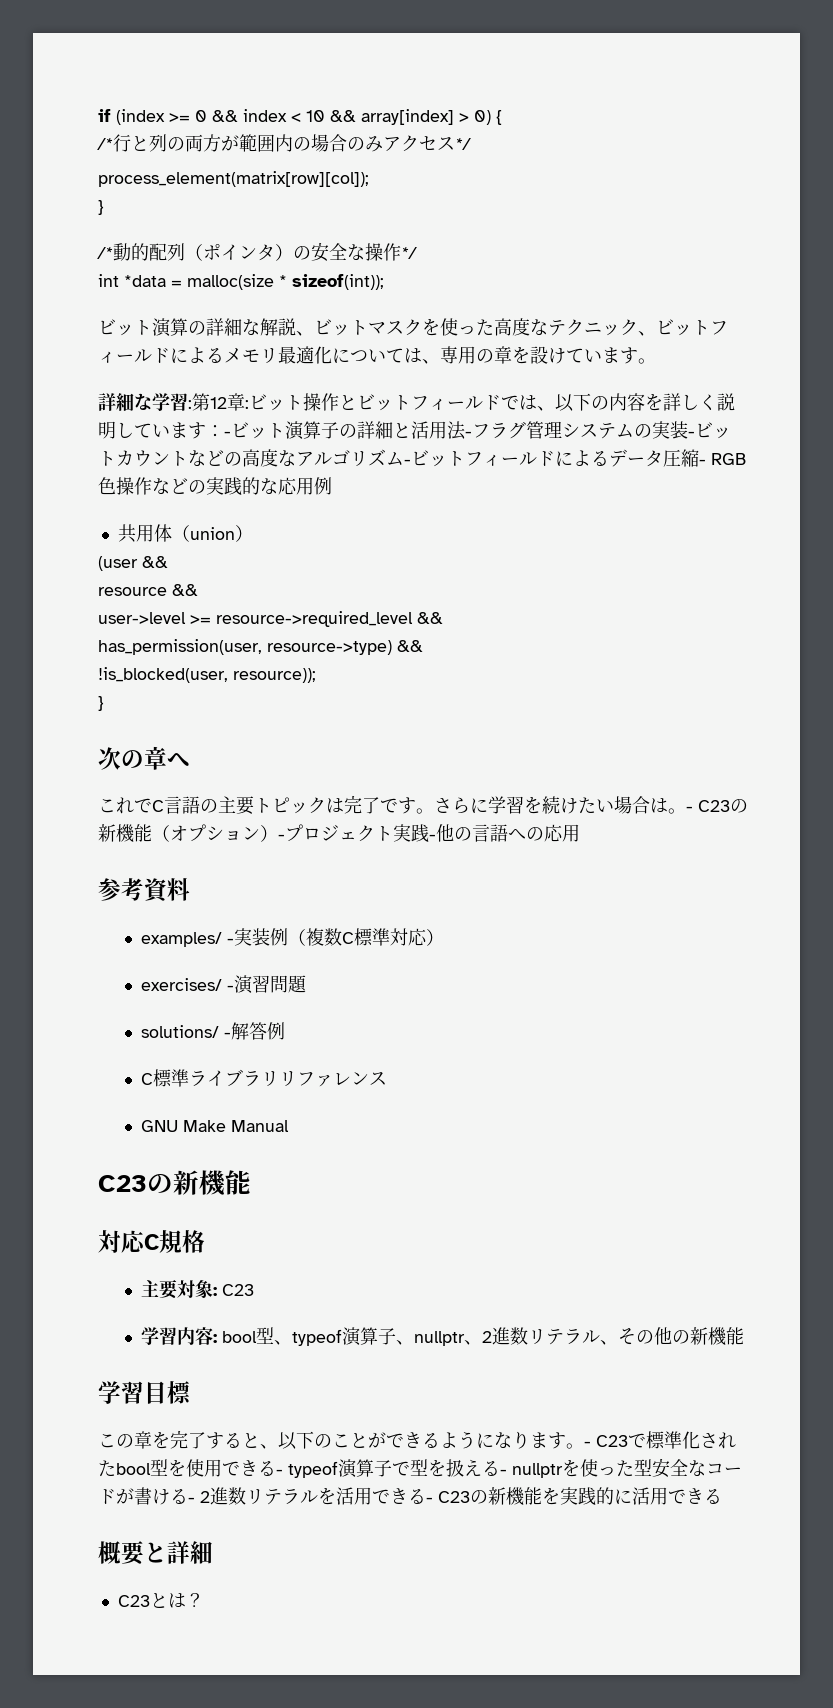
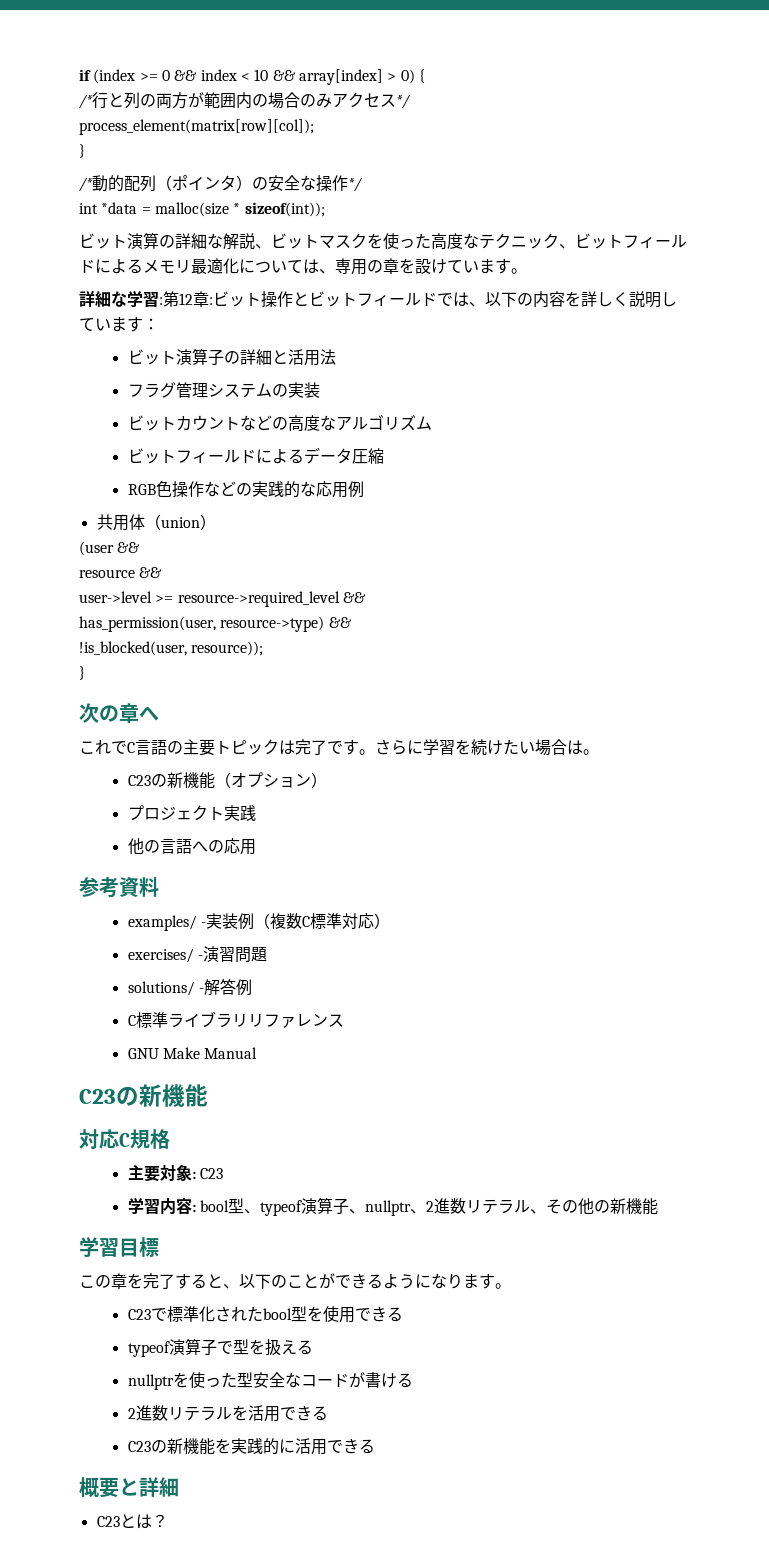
- ビット操作とビットフィールドでは、以下の内容を詳しく説明しています：-ビット演算子の詳細と活用法-フラグ管理システムの実装-ビットカウントなどの高度なアルゴリズム-ビットフィールドによるデータ圧縮- RGB色操作などの実践的な応用例
+ ビット操作とビットフィールドでは、以下の内容を詳しく説明しています：
+ ビット演算子の詳細と活用法
+ フラグ管理システムの実装
+ ビットカウントなどの高度なアルゴリズム
+ ビットフィールドによるデータ圧縮
+ RGB色操作などの実践的な応用例
- さらに学習を続けたい場合は。- C23の新機能（オプション）-プロジェクト実践-他の言語への応用
+ さらに学習を続けたい場合は。
+ C23の新機能（オプション）
+ プロジェクト実践
+ 他の言語への応用
- この章を完了すると、以下のことができるようになります。- C23で標準化されたbool型を使用できる- typeof演算子で型を扱える- nullptrを使った型安全なコードが書ける- 2進数リテラルを活用できる- C23の新機能を実践的に活用できる
+ この章を完了すると、以下のことができるようになります。
+ C23で標準化されたbool型を使用できる
+ typeof演算子で型を扱える
+ nullptrを使った型安全なコードが書ける
+ 2進数リテラルを活用できる
+ C23の新機能を実践的に活用できる

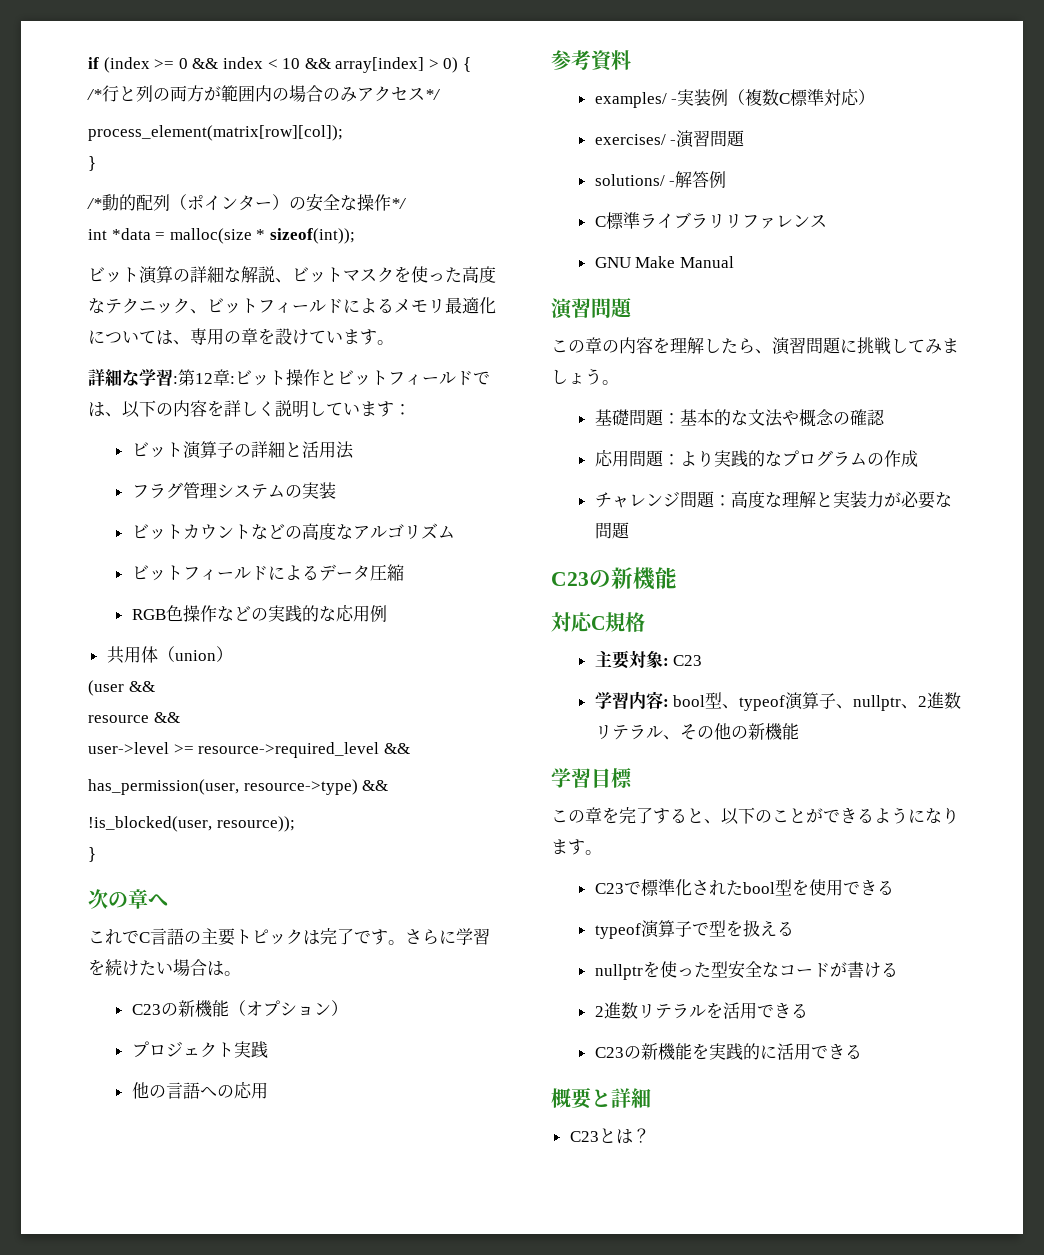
- /*動的配列（ポインタ）の安全な操作*/
+ /*動的配列（ポインター）の安全な操作*/
  GNU Make Manual
+ 演習問題
+ この章の内容を理解したら、演習問題に挑戦してみましょう。
+ 基礎問題：基本的な文法や概念の確認
+ 応用問題：より実践的なプログラムの作成
+ チャレンジ問題：高度な理解と実装力が必要な問題

